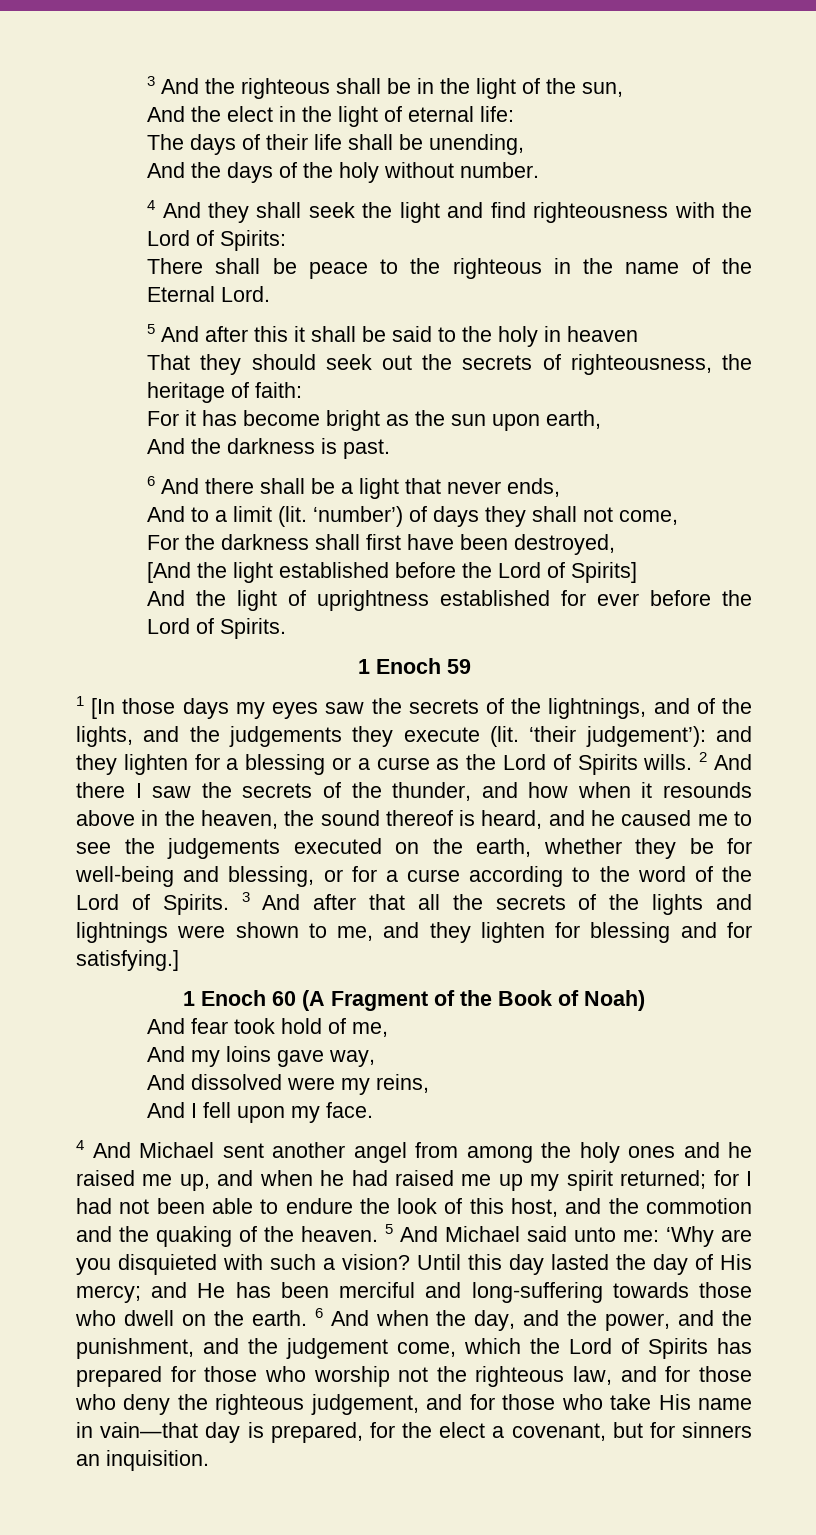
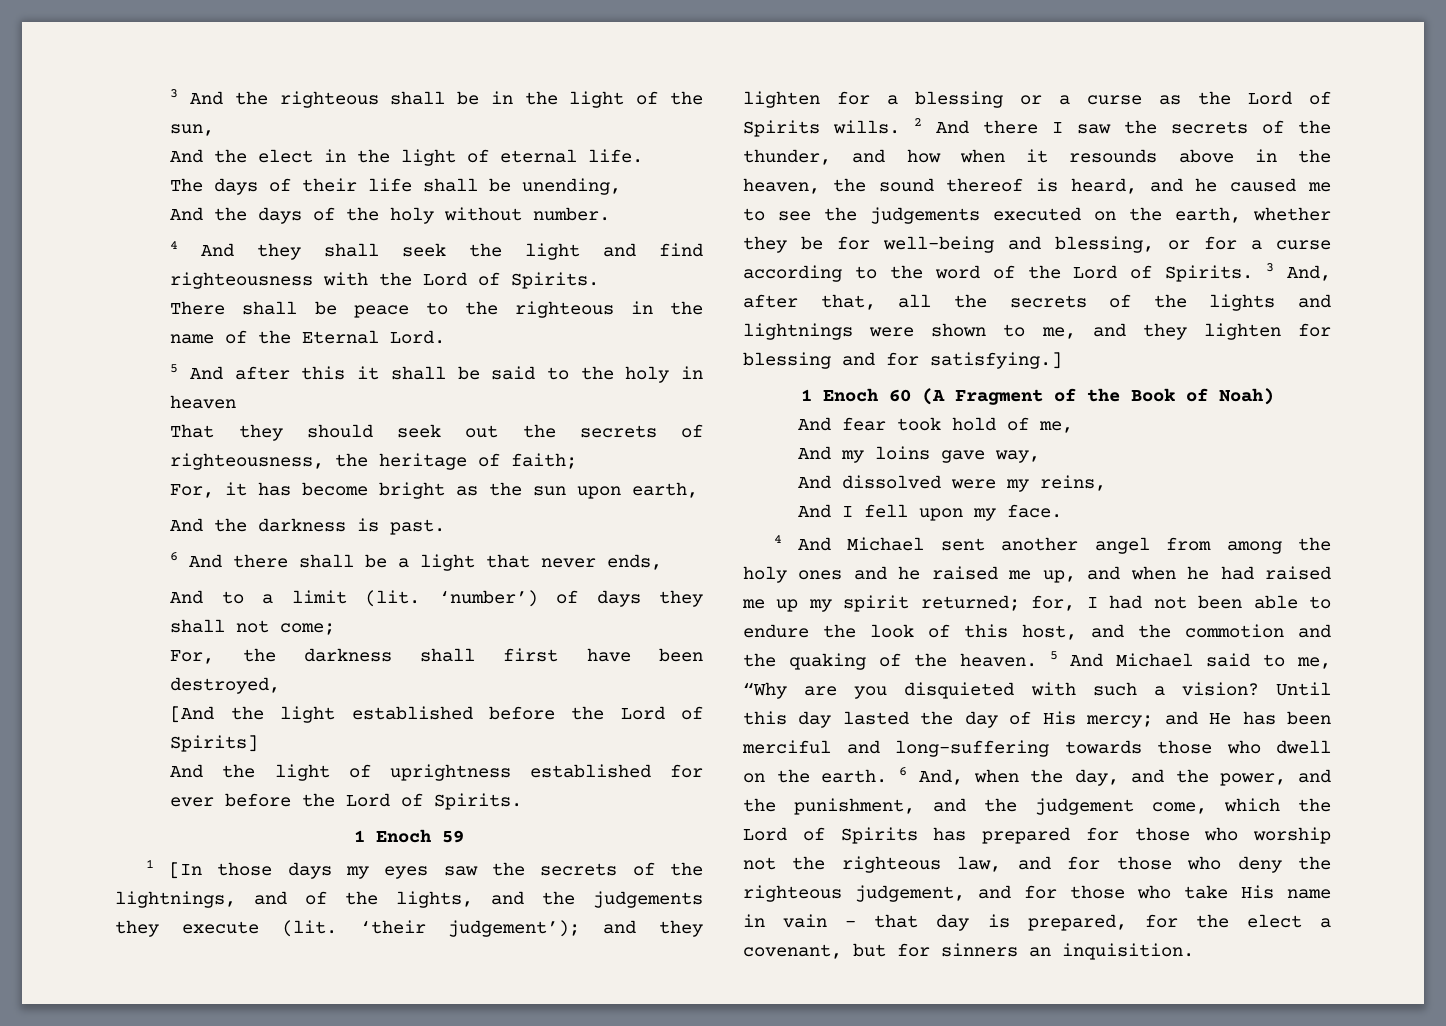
- And the elect in the light of eternal life:
+ And the elect in the light of eternal life.
- 4 And they shall seek the light and find righteousness with the Lord of Spirits:
+ 4 And they shall seek the light and find righteousness with the Lord of Spirits.
- That they should seek out the secrets of righteousness, the heritage of faith:
- For it has become bright as the sun upon earth,
+ That they should seek out the secrets of righteousness, the heritage of faith;
+ For, it has become bright as the sun upon earth,
- ‘number’) of days they shall not come,
- For the darkness shall first have been destroyed,
+ ‘number’) of days they shall not come;
+ For, the darkness shall first have been destroyed,
- ‘their judgement’): and they lighten for a blessing or a curse as the Lord of Spirits wills.
+ ‘their judgement’); and they lighten for a blessing or a curse as the Lord of Spirits wills.
- 3 And after that all the secrets of the lights and lightnings were shown to me, and they lighten for blessing and for satisfying.]
+ 3 And, after that, all the secrets of the lights and lightnings were shown to me, and they lighten for blessing and for satisfying.]
- 4 And Michael sent another angel from among the holy ones and he raised me up, and when he had raised me up my spirit returned; for I had not been able to endure the look of this host, and the commotion and the quaking of the heaven.
+ 4 And Michael sent another angel from among the holy ones and he raised me up, and when he had raised me up my spirit returned; for, I had not been able to endure the look of this host, and the commotion and the quaking of the heaven.
- 5 And Michael said unto me: ‘Why are you disquieted with such a vision?
+ 5 And Michael said to me, “Why are you disquieted with such a vision?
- 6 And when the day, and the power, and the punishment, and the judgement come, which the Lord of Spirits has prepared for those who worship not the righteous law, and for those who deny the righteous judgement, and for those who take His name in vain—that day is prepared, for the elect a covenant, but for sinners an inquisition.
+ 6 And, when the day, and the power, and the punishment, and the judgement come, which the Lord of Spirits has prepared for those who worship not the righteous law, and for those who deny the righteous judgement, and for those who take His name in vain – that day is prepared, for the elect a covenant, but for sinners an inquisition.

